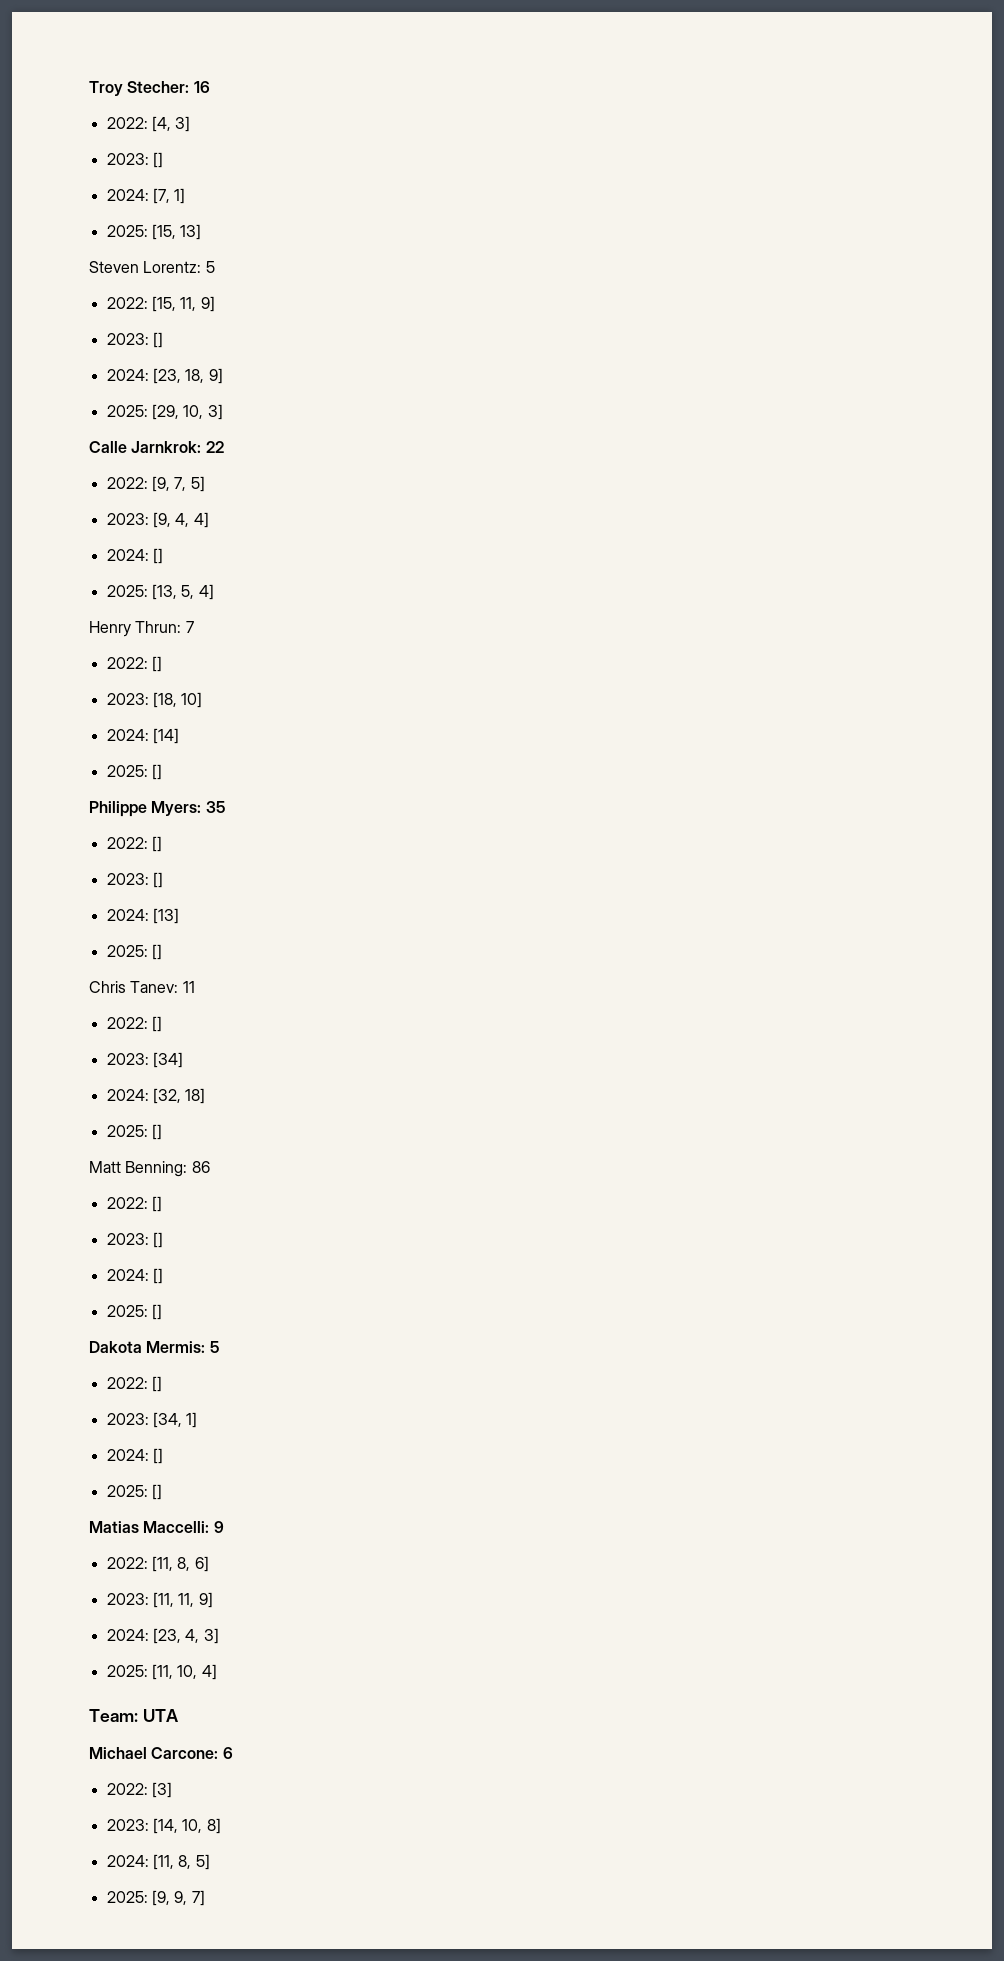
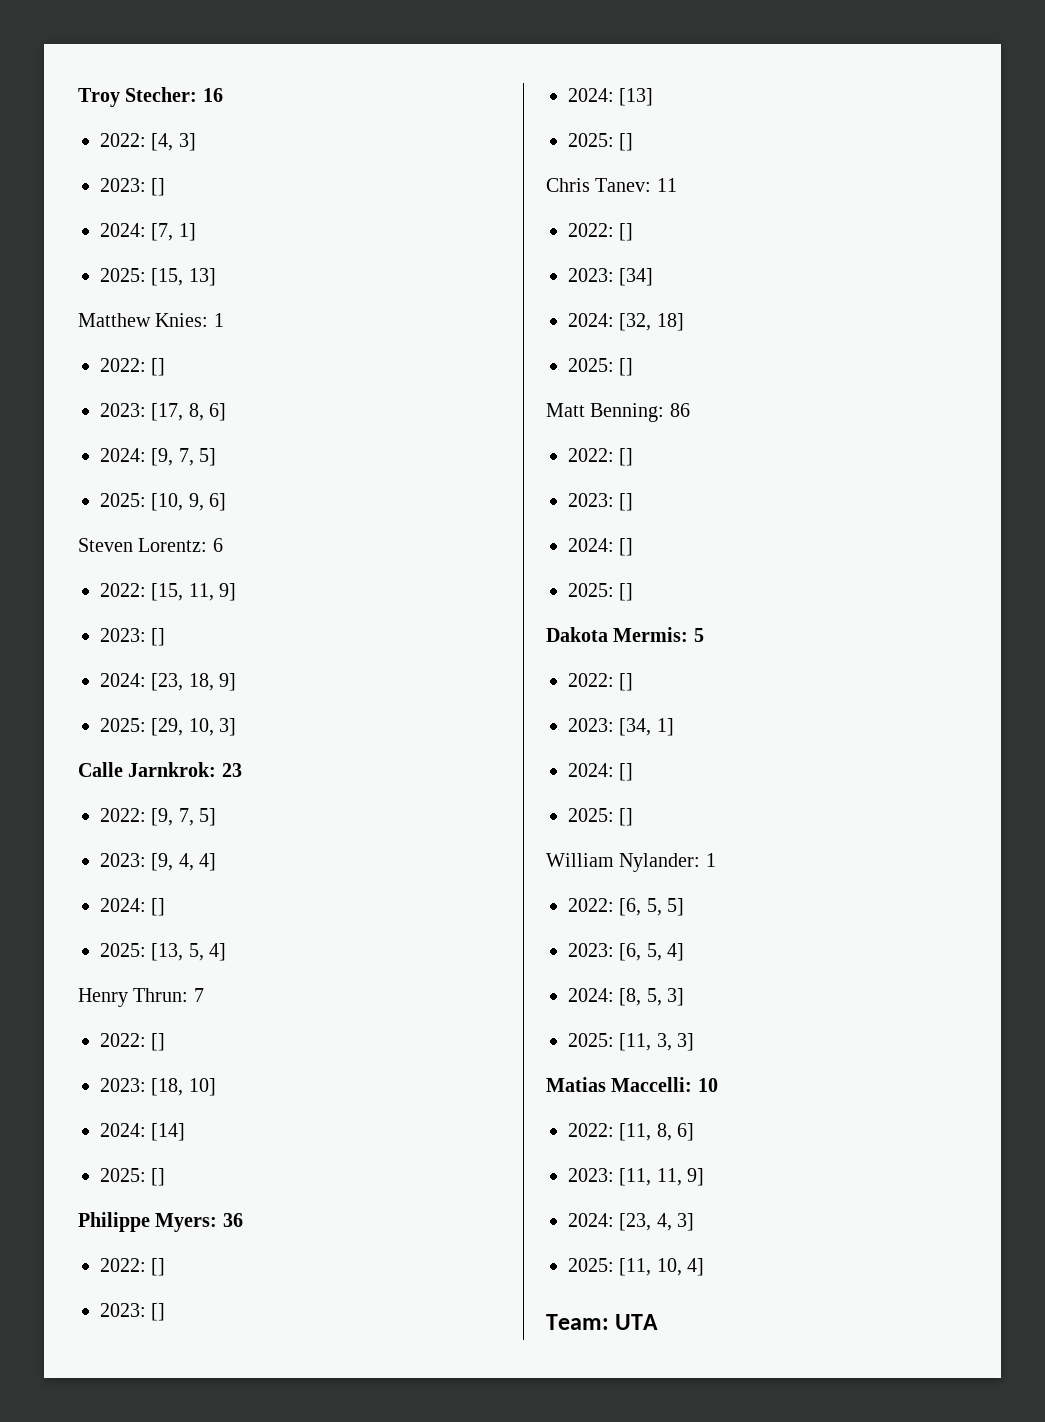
+ Matthew Knies: 1
+ 2022: []
+ 2023: [17, 8, 6]
+ 2024: [9, 7, 5]
+ 2025: [10, 9, 6]
- Steven Lorentz: 5
+ Steven Lorentz: 6
- Calle Jarnkrok: 22
+ Calle Jarnkrok: 23
- Philippe Myers: 35
+ Philippe Myers: 36
+ William Nylander: 1
+ 2022: [6, 5, 5]
+ 2023: [6, 5, 4]
+ 2024: [8, 5, 3]
+ 2025: [11, 3, 3]
- Matias Maccelli: 9
+ Matias Maccelli: 10
- Michael Carcone: 6
- 2022: [3]
- 2023: [14, 10, 8]
- 2024: [11, 8, 5]
- 2025: [9, 9, 7]

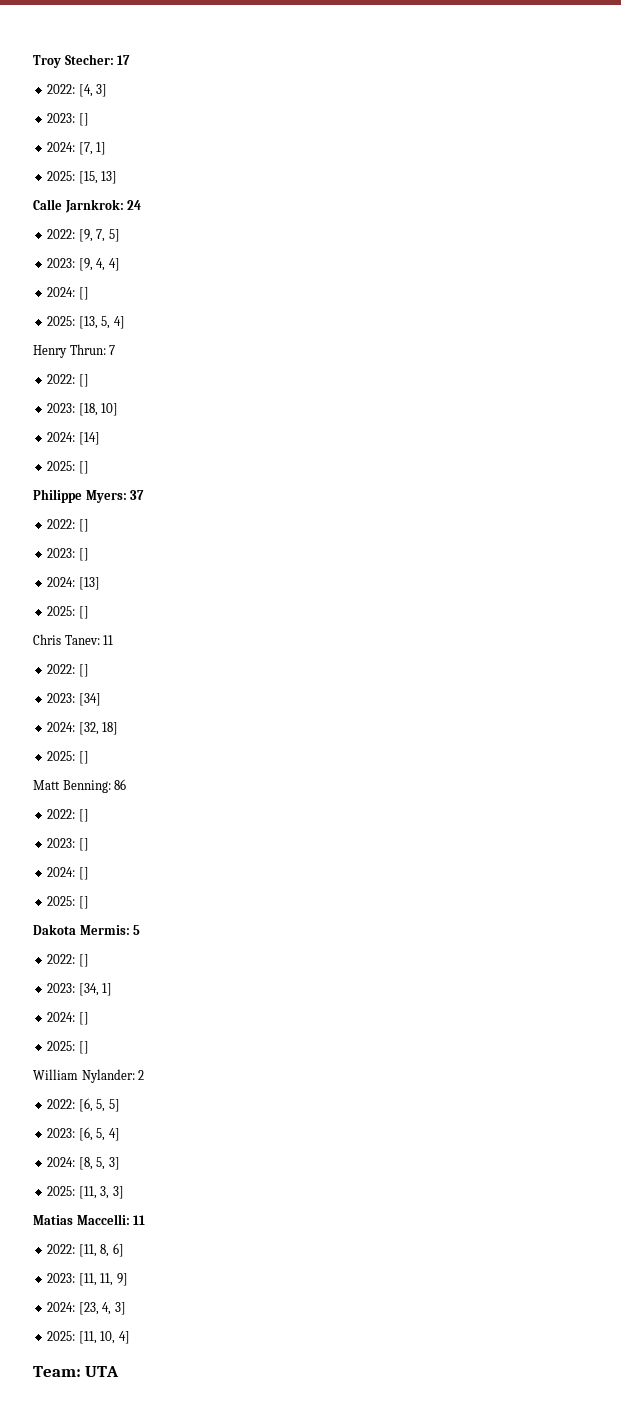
- Troy Stecher: 16
+ Troy Stecher: 17
- Matthew Knies: 1
- 2022: []
- 2023: [17, 8, 6]
- 2024: [9, 7, 5]
- 2025: [10, 9, 6]
- Steven Lorentz: 6
- 2022: [15, 11, 9]
- 2023: []
- 2024: [23, 18, 9]
- 2025: [29, 10, 3]
- Calle Jarnkrok: 23
+ Calle Jarnkrok: 24
- Philippe Myers: 36
+ Philippe Myers: 37
- William Nylander: 1
+ William Nylander: 2
- Matias Maccelli: 10
+ Matias Maccelli: 11

